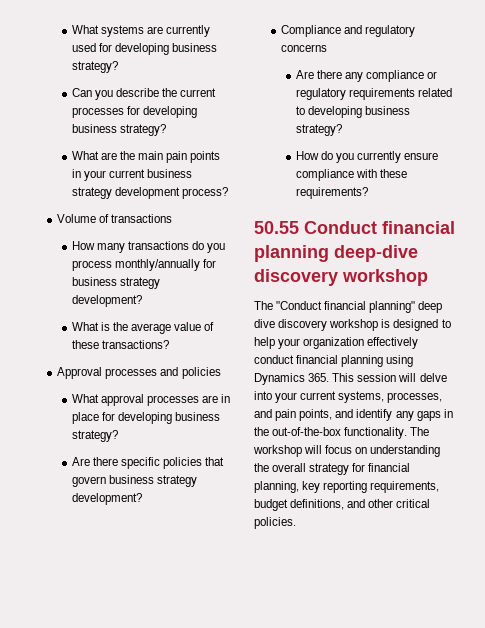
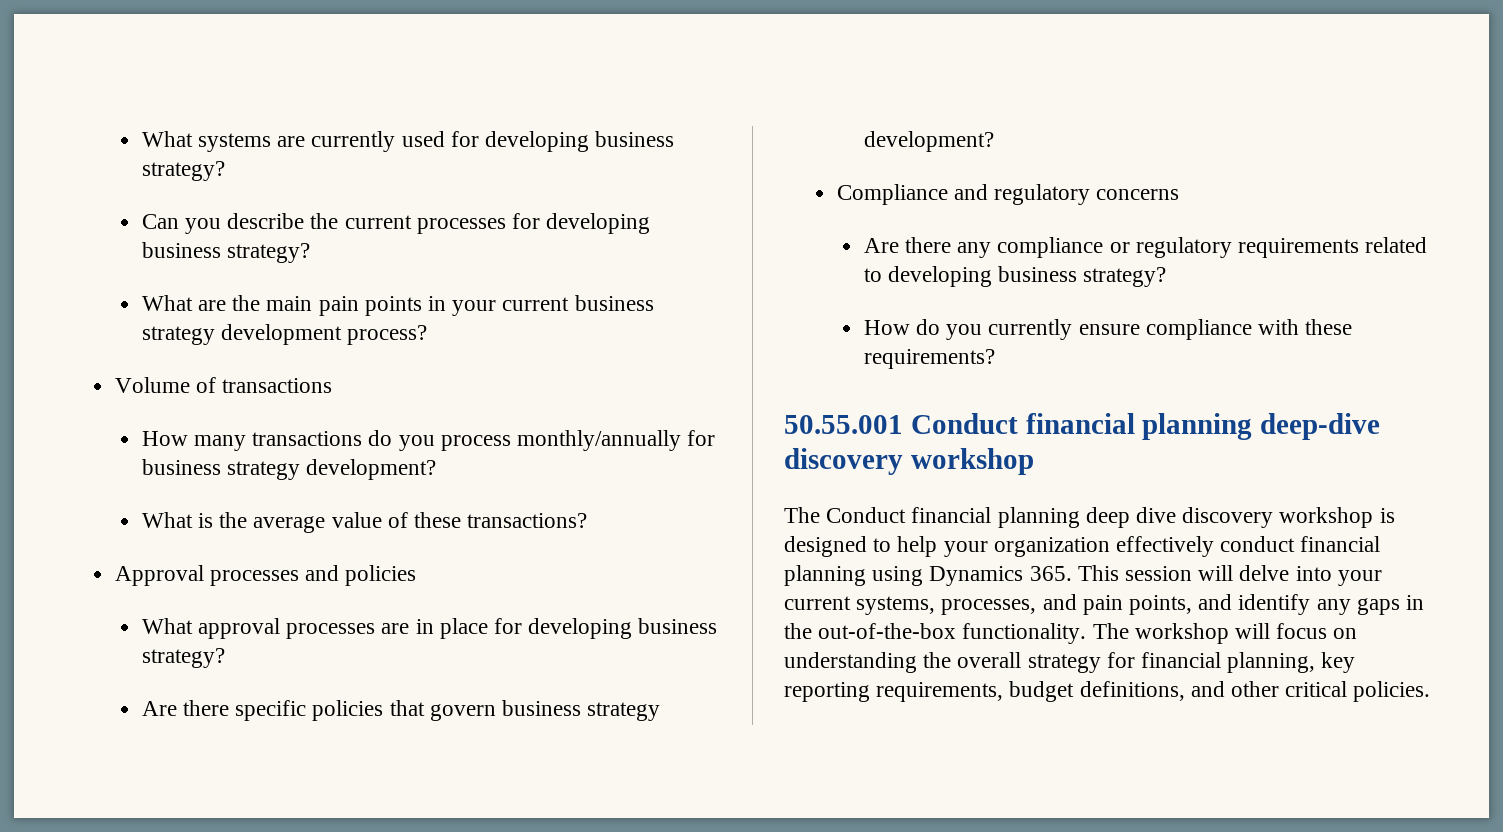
- 50.55 Conduct financial planning deep-dive discovery workshop
+ 50.55.001 Conduct financial planning deep-dive discovery workshop
- The "Conduct financial planning" deep dive discovery workshop is designed to help your organization effectively conduct financial planning using Dynamics 365. This session will delve into your current systems, processes, and pain points, and identify any gaps in the out-of-the-box functionality.
+ The Conduct financial planning deep dive discovery workshop is designed to help your organization effectively conduct financial planning using Dynamics 365. This session will delve into your current systems, processes, and pain points, and identify any gaps in the out-of-the-box functionality.

